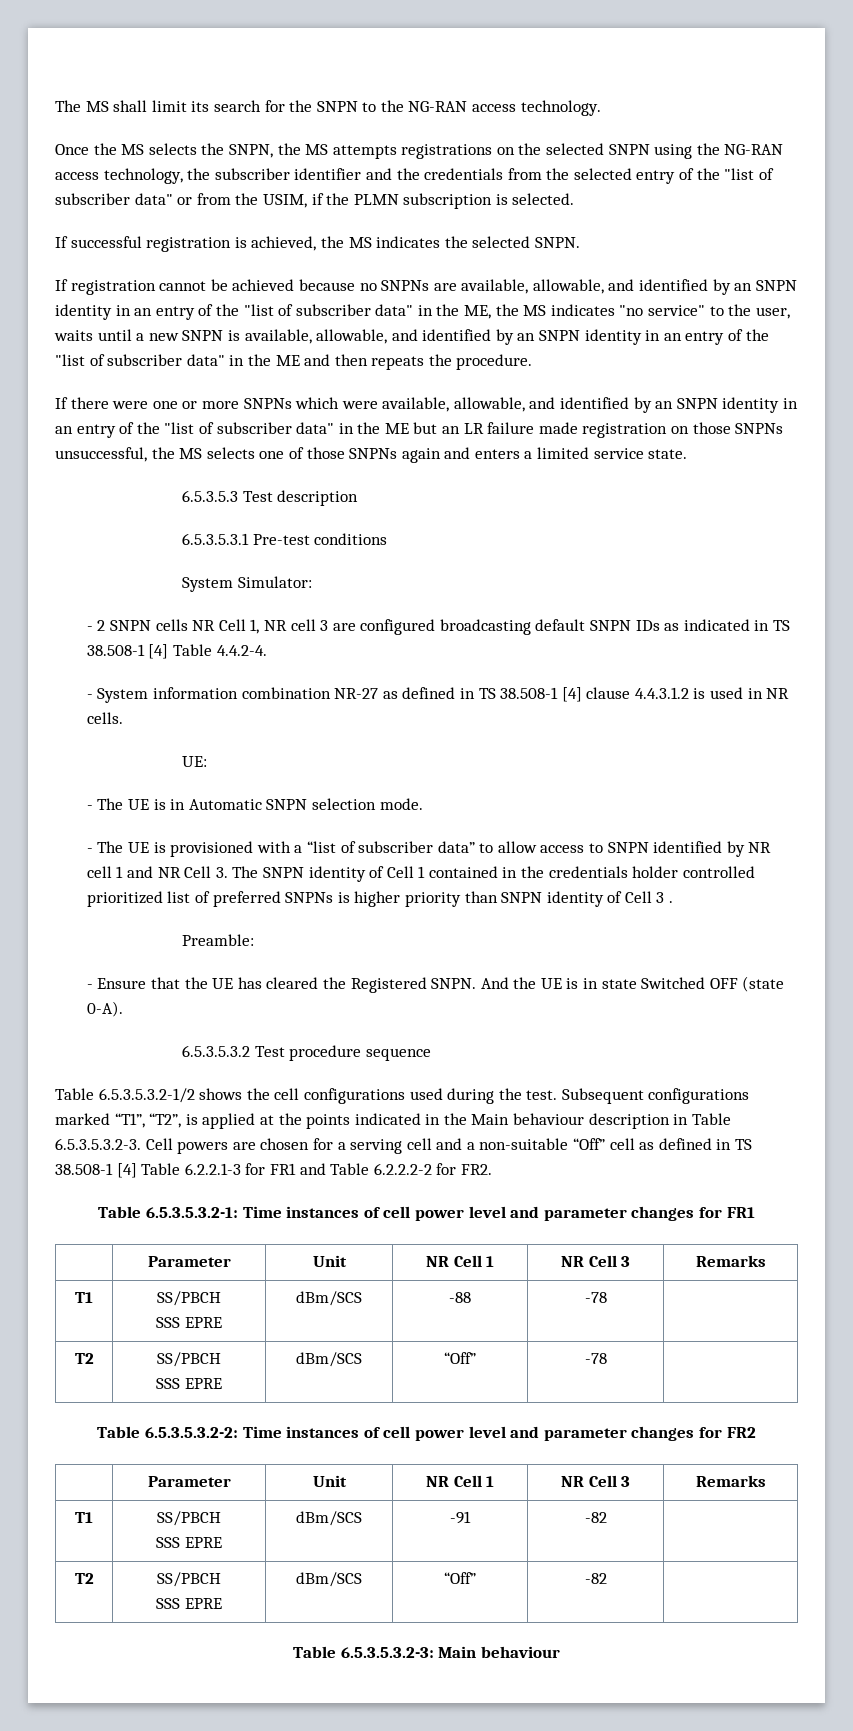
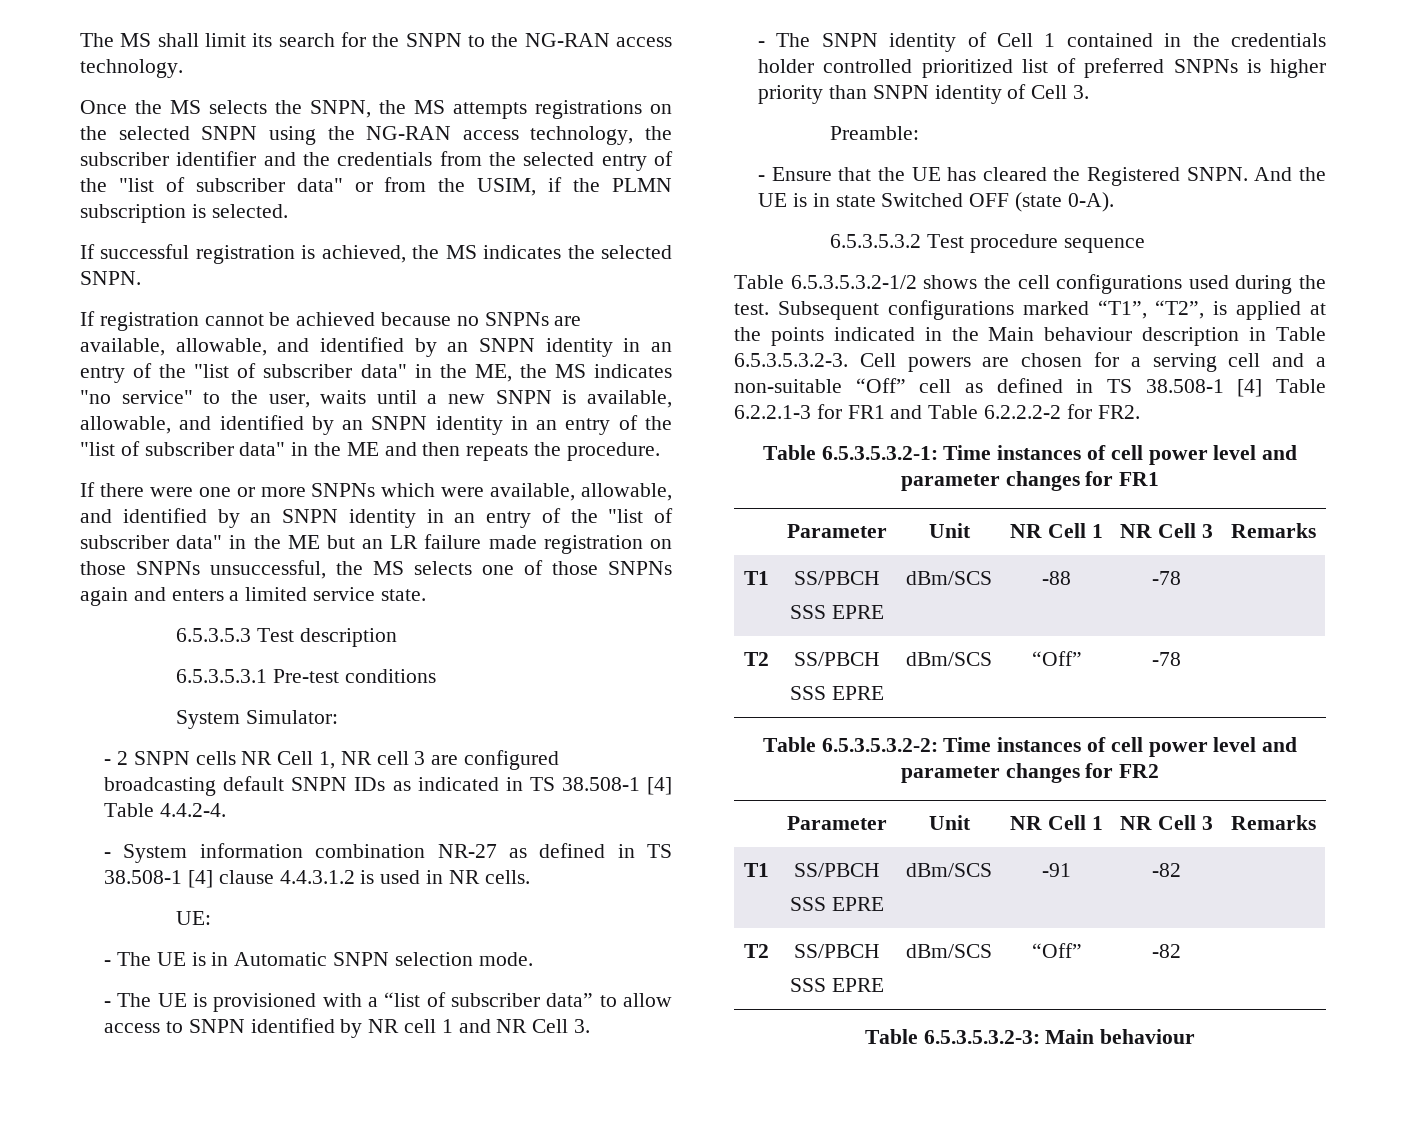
- - The UE is provisioned with a “list of subscriber data” to allow access to SNPN identified by NR cell 1 and NR Cell 3. The SNPN identity of Cell 1 contained in the credentials holder controlled prioritized list of preferred SNPNs is higher priority than SNPN identity of Cell 3 .
+ - The UE is provisioned with a “list of subscriber data” to allow access to SNPN identified by NR cell 1 and NR Cell 3.
+ - The SNPN identity of Cell 1 contained in the credentials holder controlled prioritized list of preferred SNPNs is higher priority than SNPN identity of Cell 3.

